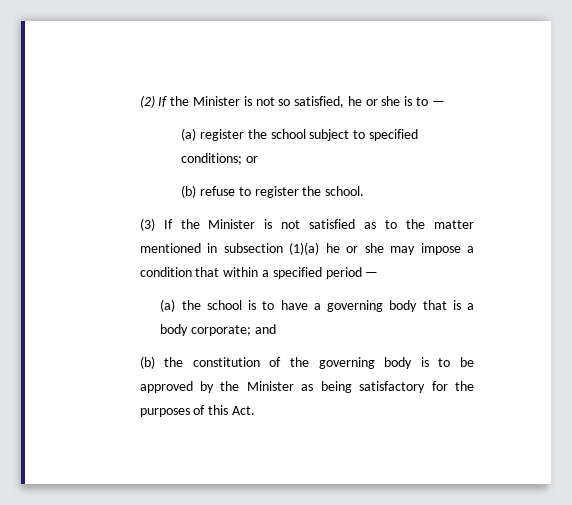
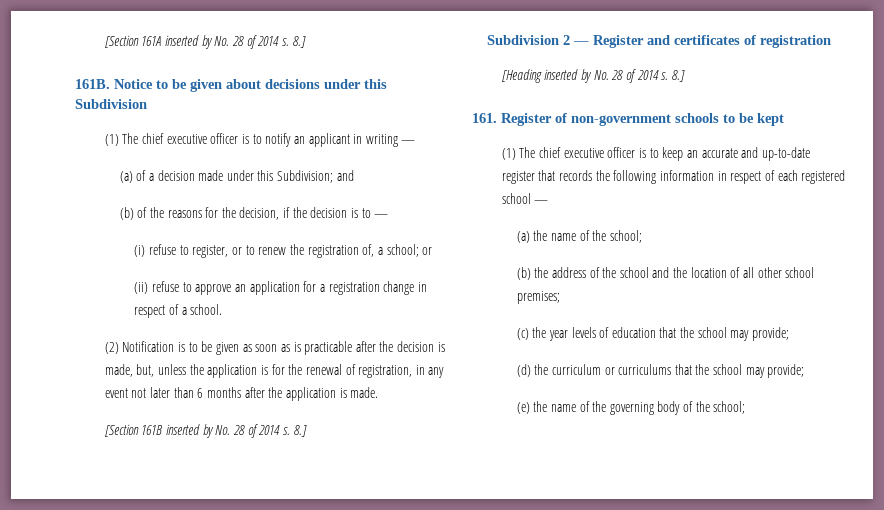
- (2) If the Minister is not so satisfied, he or she is to —
- (a) register the school subject to specified conditions; or
+ [Section 161A inserted by No. 28 of 2014 s. 8.]
+ 161B. Notice to be given about decisions under this Subdivision
+ (1) The chief executive officer is to notify an applicant in writing —
+ (a) of a decision made under this Subdivision; and
+ (b) of the reasons for the decision, if the decision is to —
+ (i) refuse to register, or to renew the registration of, a school; or
- (b) refuse to register the school.
- (3) If the Minister is not satisfied as to the matter mentioned in subsection (1)(a) he or she may impose a condition that within a specified period —
- (a) the school is to have a governing body that is a body corporate; and
- (b) the constitution of the governing body is to be approved by the Minister as being satisfactory for the purposes of this Act.
+ (ii) refuse to approve an application for a registration change in respect of a school.
+ (2) Notification is to be given as soon as is practicable after the decision is made, but, unless the application is for the renewal of registration, in any event not later than 6 months after the application is made.
+ [Section 161B inserted by No. 28 of 2014 s. 8.]
+ Subdivision 2 — Register and certificates of registration
+ [Heading inserted by No. 28 of 2014 s. 8.]
+ 161. Register of non-government schools to be kept
+ (1) The chief executive officer is to keep an accurate and up-to-date register that records the following information in respect of each registered school —
+ (a) the name of the school;
+ (b) the address of the school and the location of all other school premises;
+ (c) the year levels of education that the school may provide;
+ (d) the curriculum or curriculums that the school may provide;
+ (e) the name of the governing body of the school;

